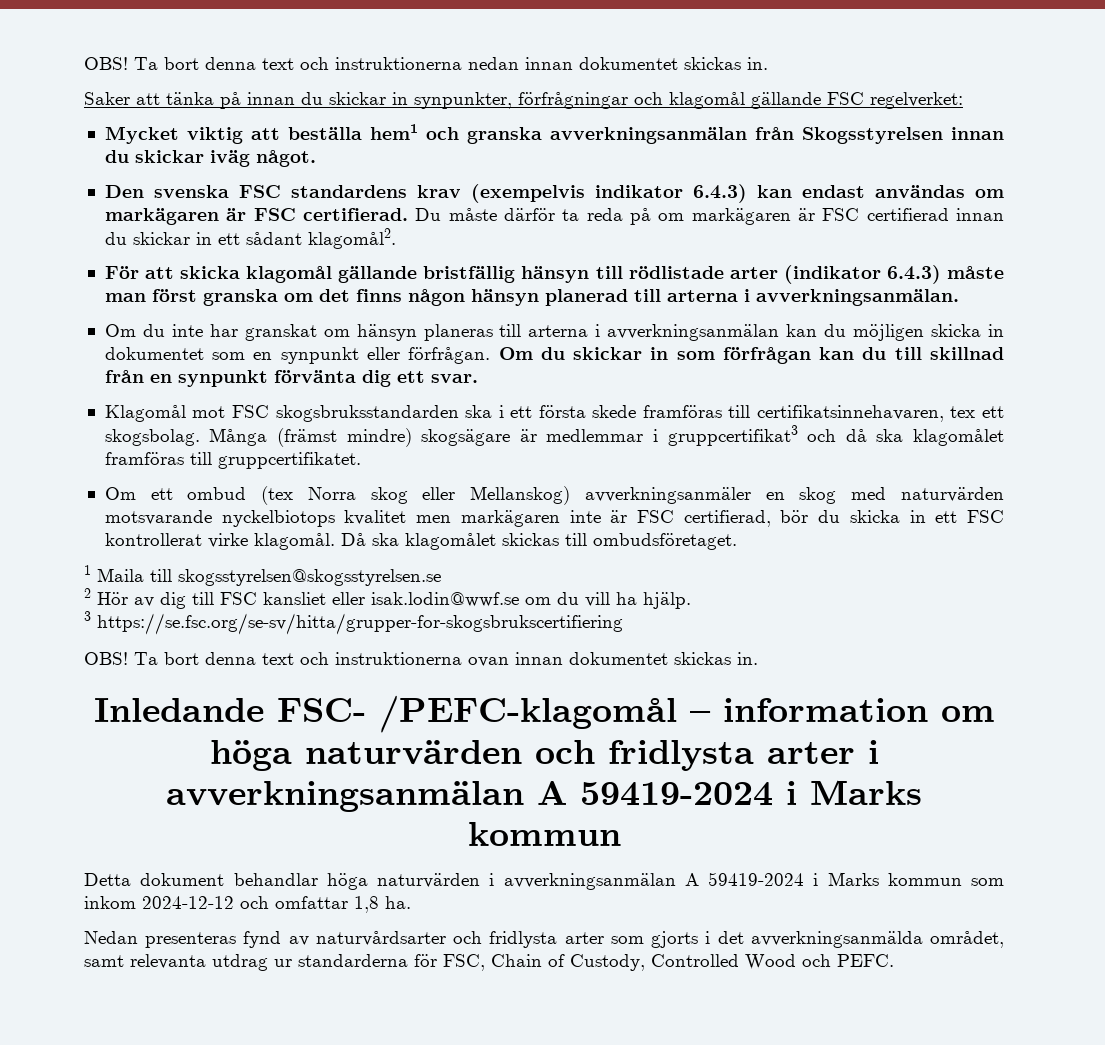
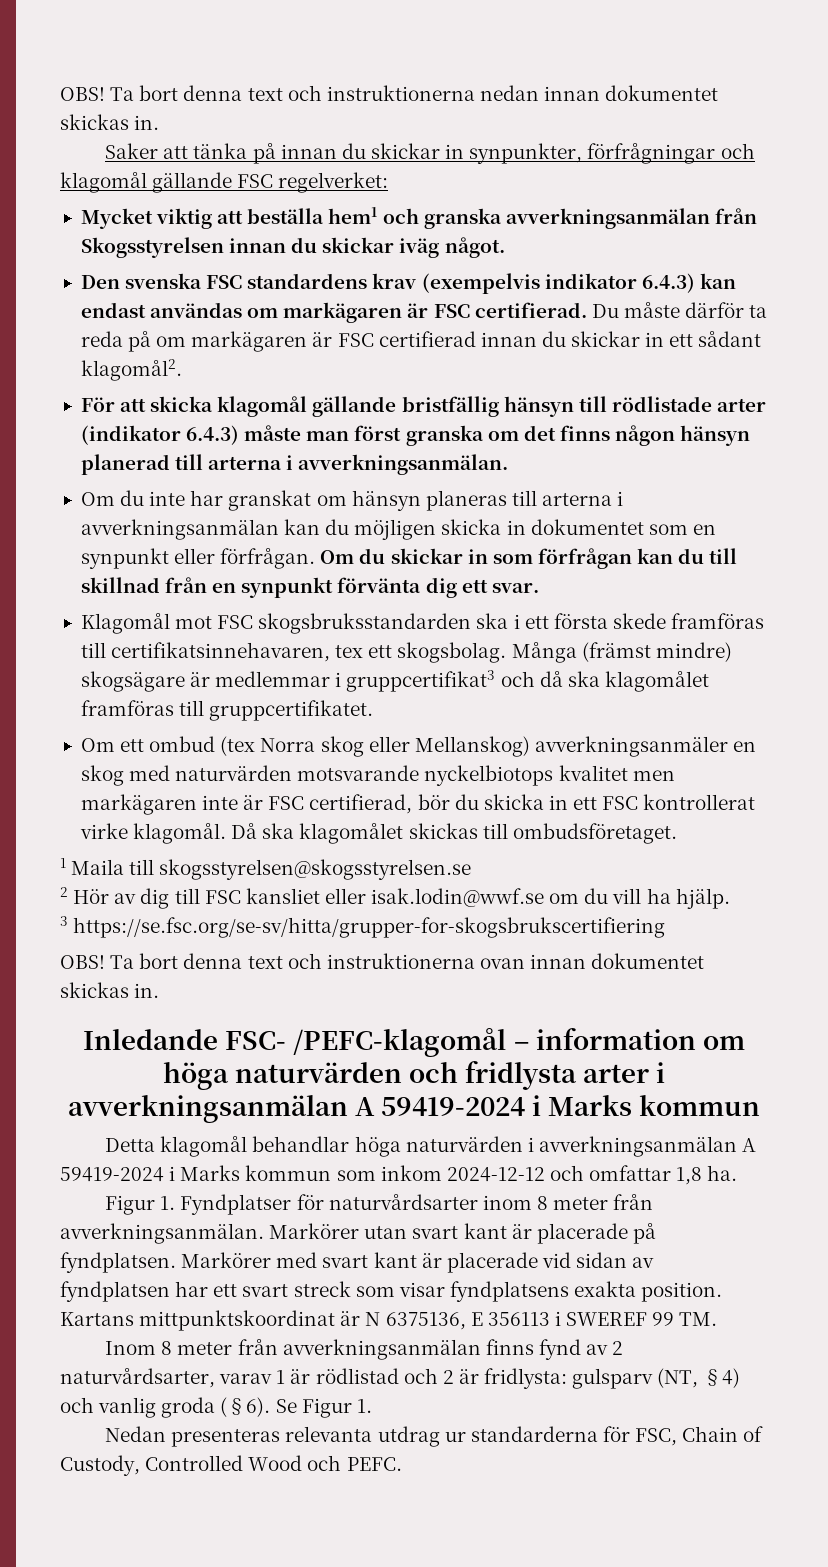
- Detta dokument behandlar höga naturvärden i avverkningsanmälan A 59419-2024 i Marks kommun som inkom 2024-12-12 och omfattar 1,8 ha.
+ Detta klagomål behandlar höga naturvärden i avverkningsanmälan A 59419-2024 i Marks kommun som inkom 2024-12-12 och omfattar 1,8 ha.
- Nedan presenteras fynd av naturvårdsarter och fridlysta arter som gjorts i det avverkningsanmälda området, samt relevanta utdrag ur standarderna för FSC, Chain of Custody, Controlled Wood och PEFC.
+ Figur 1. Fyndplatser för naturvårdsarter inom 8 meter från avverkningsanmälan. Markörer utan svart kant är placerade på fyndplatsen. Markörer med svart kant är placerade vid sidan av fyndplatsen har ett svart streck som visar fyndplatsens exakta position. Kartans mittpunktskoordinat är N 6375136, E 356113 i SWEREF 99 TM.
+ Inom 8 meter från avverkningsanmälan finns fynd av 2 naturvårdsarter, varav 1 är rödlistad och 2 är fridlysta: gulsparv (NT, §4) och vanlig groda (§6). Se Figur 1.
+ Nedan presenteras relevanta utdrag ur standarderna för FSC, Chain of Custody, Controlled Wood och PEFC.

